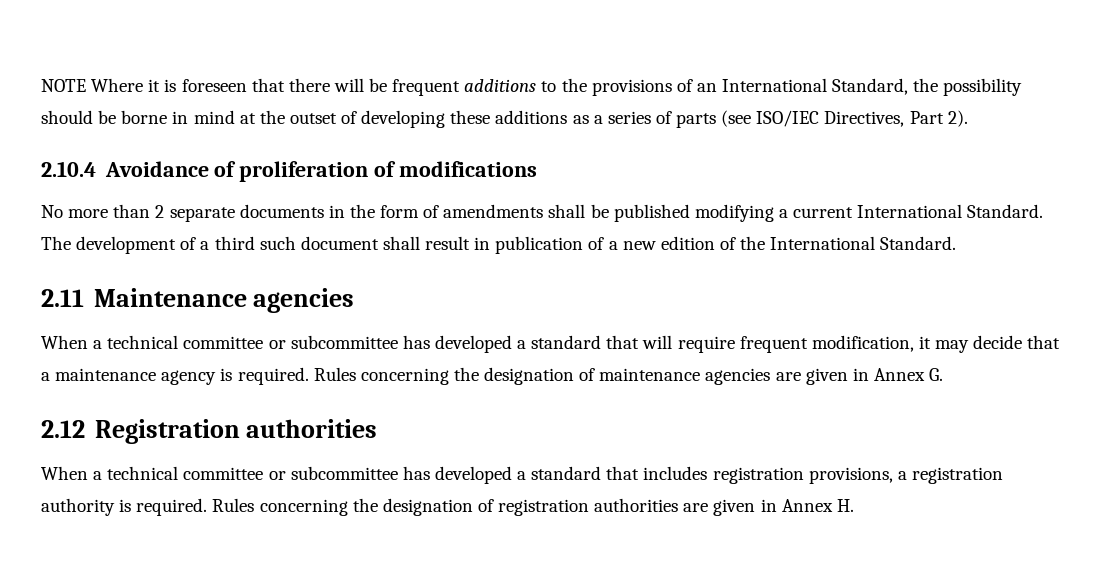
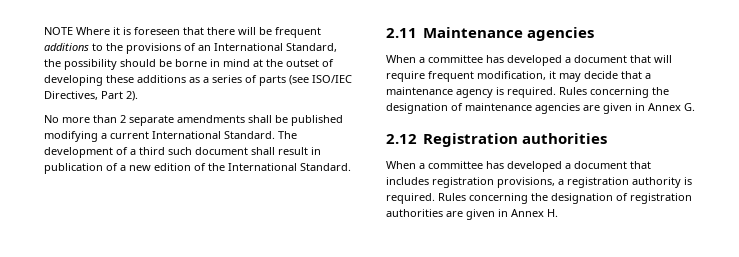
- 2.10.4 Avoidance of proliferation of modifications
- No more than 2 separate documents in the form of amendments shall be published modifying a current International Standard.
+ No more than 2 separate amendments shall be published modifying a current International Standard.
- When a technical committee or subcommittee has developed a standard that will require frequent modification, it may decide that a maintenance agency is required.
+ When a committee has developed a document that will require frequent modification, it may decide that a maintenance agency is required.
- When a technical committee or subcommittee has developed a standard that includes registration provisions, a registration authority is required.
+ When a committee has developed a document that includes registration provisions, a registration authority is required.

